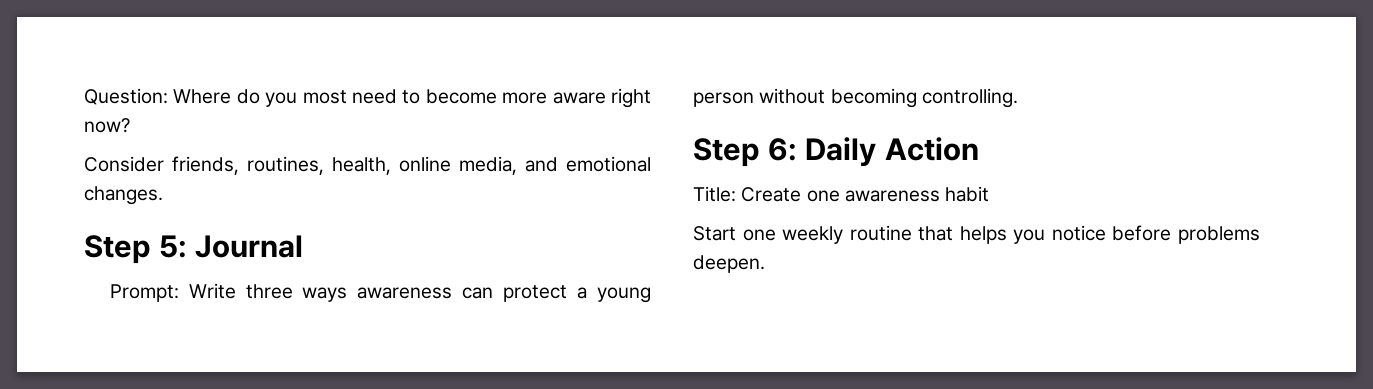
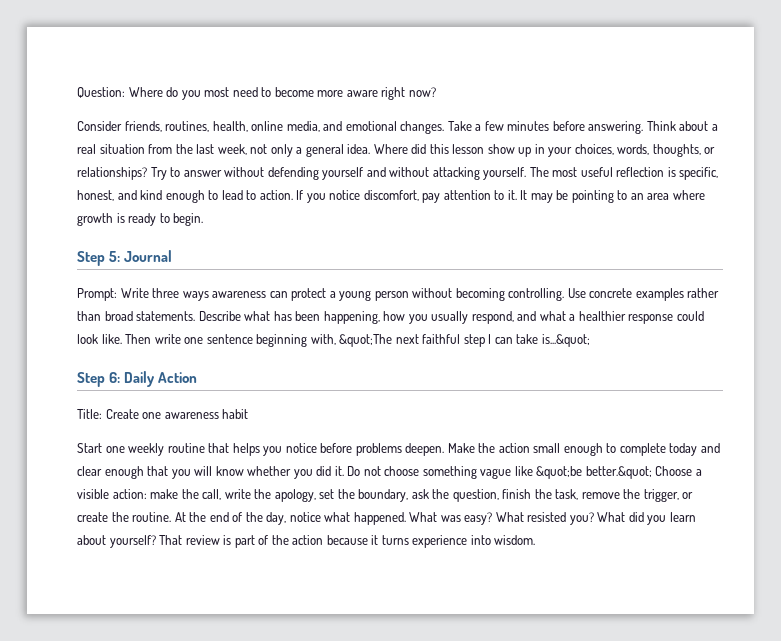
+ Take a few minutes before answering. Think about a real situation from the last week, not only a general idea. Where did this lesson show up in your choices, words, thoughts, or relationships? Try to answer without defending yourself and without attacking yourself. The most useful reflection is specific, honest, and kind enough to lead to action. If you notice discomfort, pay attention to it. It may be pointing to an area where growth is ready to begin.
+ Use concrete examples rather than broad statements. Describe what has been happening, how you usually respond, and what a healthier response could look like. Then write one sentence beginning with, &quot;The next faithful step I can take is...&quot;
+ Make the action small enough to complete today and clear enough that you will know whether you did it. Do not choose something vague like &quot;be better.&quot; Choose a visible action: make the call, write the apology, set the boundary, ask the question, finish the task, remove the trigger, or create the routine. At the end of the day, notice what happened. What was easy? What resisted you? What did you learn about yourself? That review is part of the action because it turns experience into wisdom.

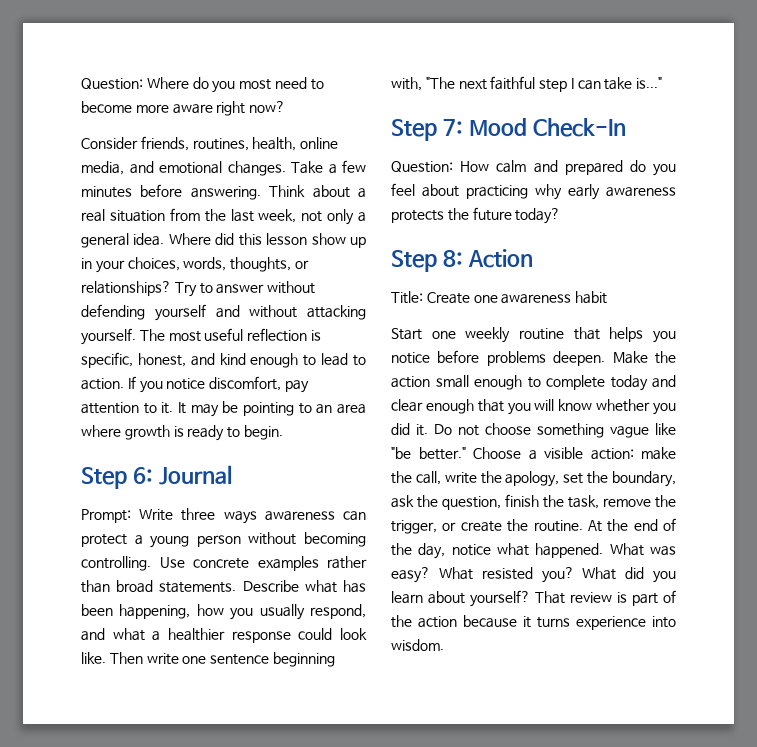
- Step 5: Journal
+ Step 6: Journal
- Then write one sentence beginning with, &quot;The next faithful step I can take is...&quot;
- Step 6: Daily Action
+ Then write one sentence beginning with, "The next faithful step I can take is..."
+ Step 7: Mood Check-In
+ Question: How calm and prepared do you feel about practicing why early awareness protects the future today?
+ Step 8: Action
- Do not choose something vague like &quot;be better.&quot; Choose a visible action: make the call, write the apology, set the boundary, ask the question, finish the task, remove the trigger, or create the routine.
+ Do not choose something vague like "be better." Choose a visible action: make the call, write the apology, set the boundary, ask the question, finish the task, remove the trigger, or create the routine.

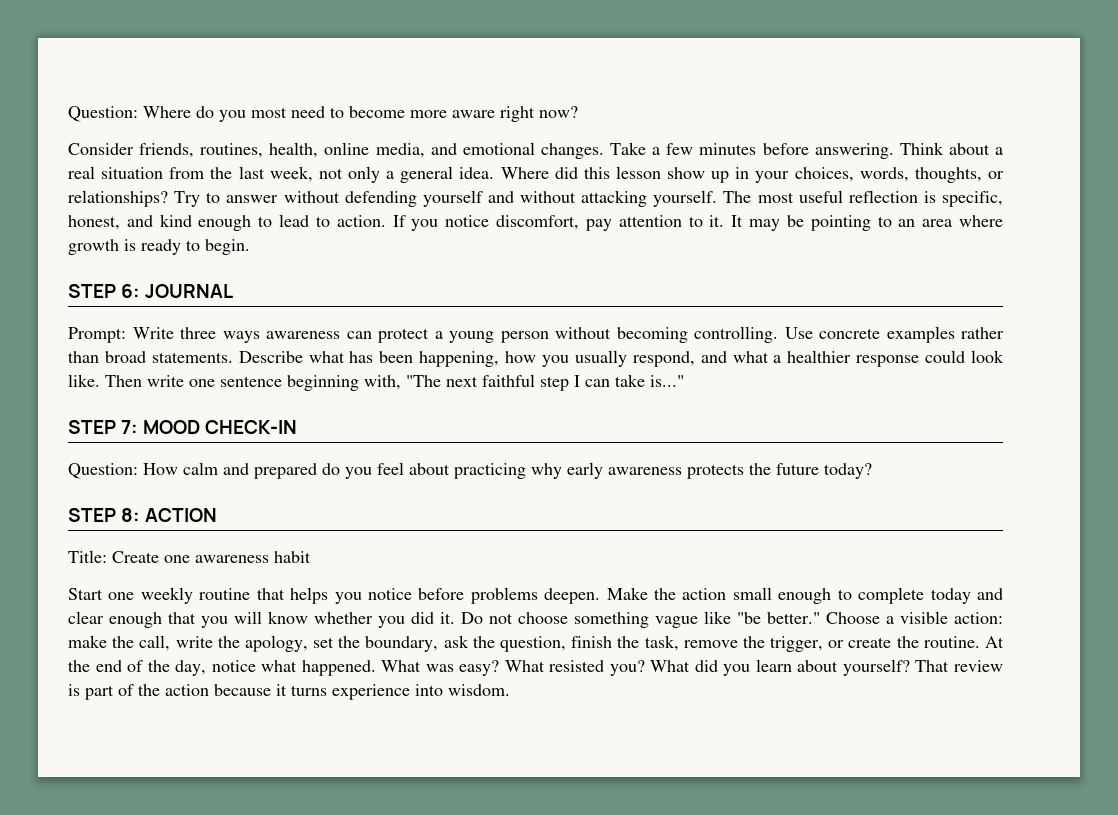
- Step 6: Journal
+ STEP 6: JOURNAL
- Step 7: Mood Check-In
+ STEP 7: MOOD CHECK-IN
- Step 8: Action
+ STEP 8: ACTION

